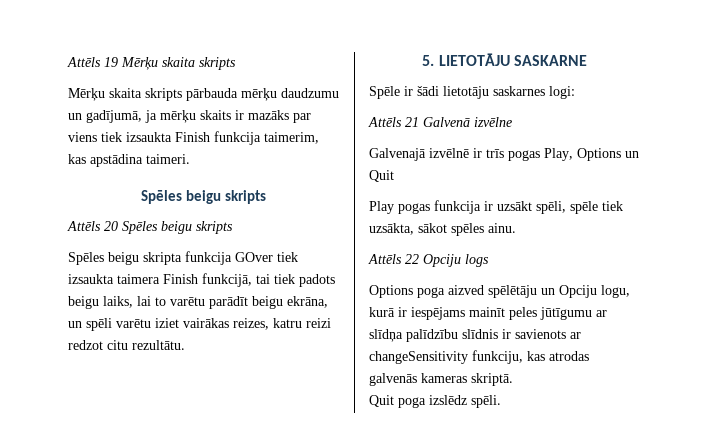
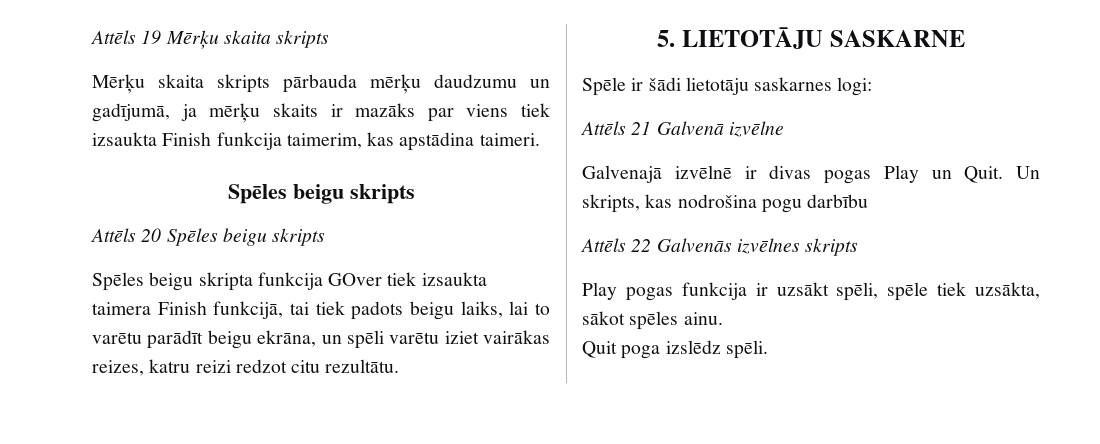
- Galvenajā izvēlnē ir trīs pogas Play, Options un Quit
+ Galvenajā izvēlnē ir divas pogas Play un Quit. Un skripts, kas nodrošina pogu darbību
+ Attēls 22 Galvenās izvēlnes skripts
- Attēls 22 Opciju logs
- Options poga aizved spēlētāju un Opciju logu, kurā ir iespējams mainīt peles jūtīgumu ar slīdņa palīdzību slīdnis ir savienots ar changeSensitivity funkciju, kas atrodas galvenās kameras skriptā.

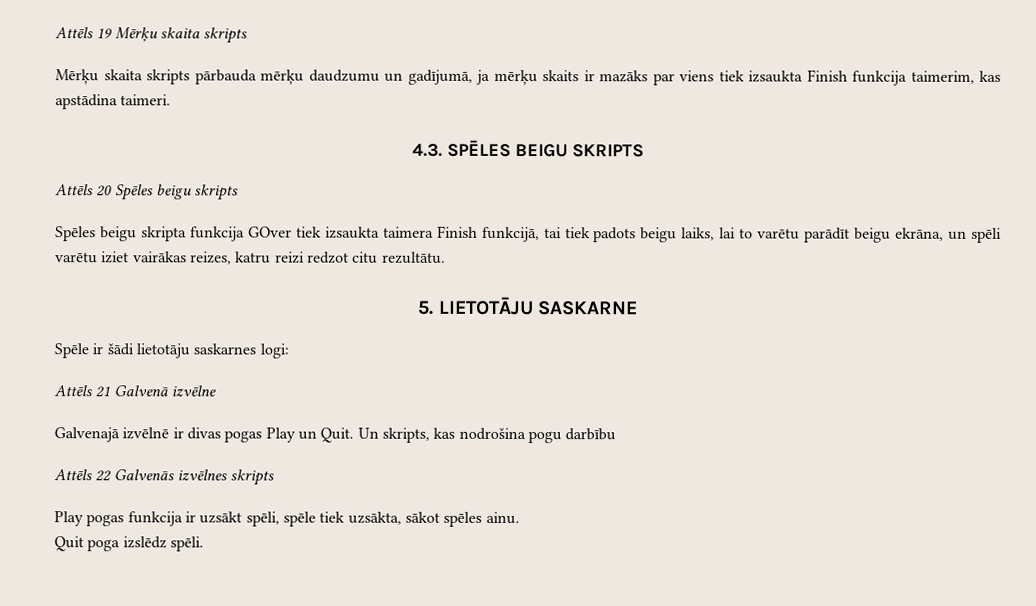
  Mērķu skaita skripts pārbauda mērķu daudzumu un gadījumā, ja mērķu skaits ir mazāks par viens tiek izsaukta Finish funkcija taimerim, kas apstādina taimeri.
- Spēles beigu skripts
+ 4.3. SPĒLES BEIGU SKRIPTS

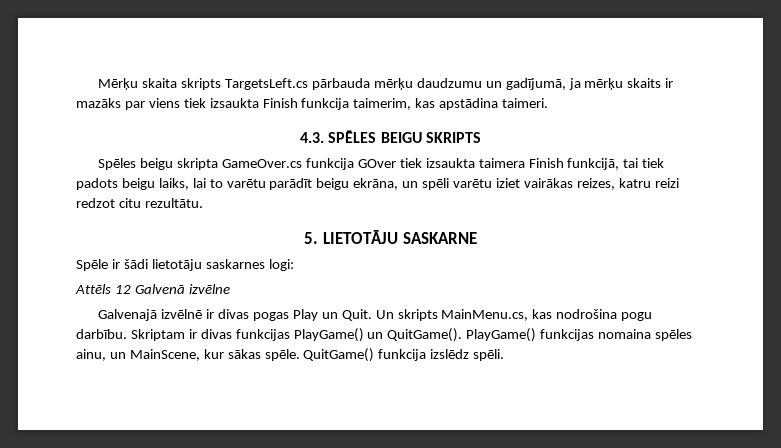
- Attēls 19 Mērķu skaita skripts
- Mērķu skaita skripts pārbauda mērķu daudzumu un gadījumā, ja mērķu skaits ir mazāks par viens tiek izsaukta Finish funkcija taimerim, kas apstādina taimeri.
+ Mērķu skaita skripts TargetsLeft.cs pārbauda mērķu daudzumu un gadījumā, ja mērķu skaits ir mazāks par viens tiek izsaukta Finish funkcija taimerim, kas apstādina taimeri.
- Attēls 20 Spēles beigu skripts
- Spēles beigu skripta funkcija GOver tiek izsaukta taimera Finish funkcijā, tai tiek padots beigu laiks, lai to varētu parādīt beigu ekrāna, un spēli varētu iziet vairākas reizes, katru reizi redzot citu rezultātu.
+ Spēles beigu skripta GameOver.cs funkcija GOver tiek izsaukta taimera Finish funkcijā, tai tiek padots beigu laiks, lai to varētu parādīt beigu ekrāna, un spēli varētu iziet vairākas reizes, katru reizi redzot citu rezultātu.
- Attēls 21 Galvenā izvēlne
+ Attēls 12 Galvenā izvēlne
- Un skripts, kas nodrošina pogu darbību
- Attēls 22 Galvenās izvēlnes skripts
- Play pogas funkcija ir uzsākt spēli, spēle tiek uzsākta, sākot spēles ainu.
- Quit poga izslēdz spēli.
+ Un skripts MainMenu.cs, kas nodrošina pogu darbību. Skriptam ir divas funkcijas PlayGame() un QuitGame(). PlayGame() funkcijas nomaina spēles ainu, un MainScene, kur sākas spēle. QuitGame() funkcija izslēdz spēli.

